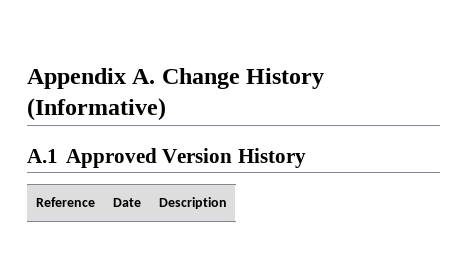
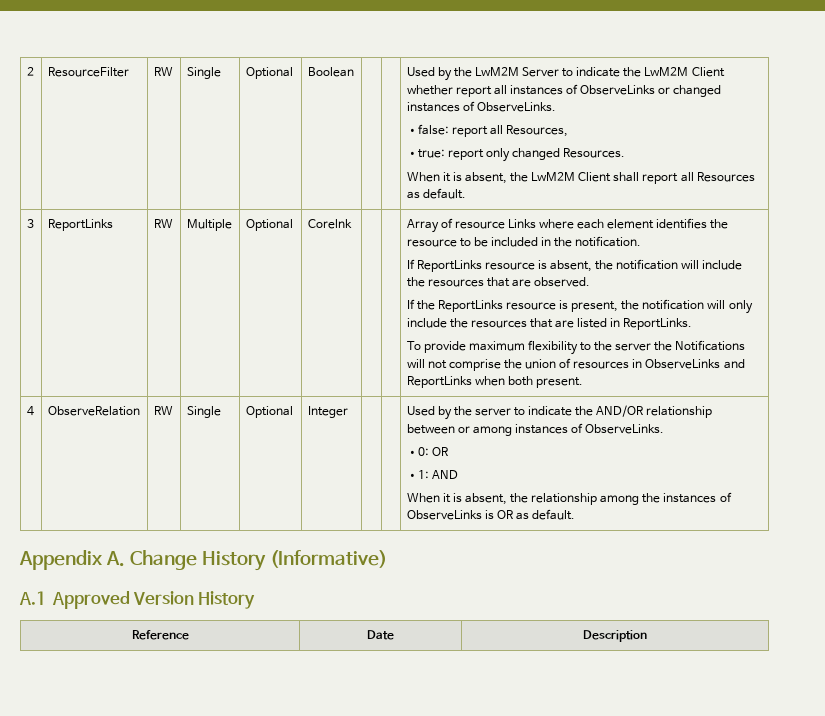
+ 2 | ResourceFilter | RW | Single | Optional | Boolean | | | Used by the LwM2M Server to indicate the LwM2M Client whether report all instances of ObserveLinks or changed instances of ObserveLinks.
+ •false: report all Resources,
+ •true: report only changed Resources.
+ When it is absent, the LwM2M Client shall report all Resources as default.
+ 3 | ReportLinks | RW | Multiple | Optional | Corelnk | | | Array of resource Links where each element identifies the resource to be included in the notification.
+ If ReportLinks resource is absent, the notification will include the resources that are observed.
+ If the ReportLinks resource is present, the notification will only include the resources that are listed in ReportLinks.
+ To provide maximum flexibility to the server the Notifications will not comprise the union of resources in ObserveLinks and ReportLinks when both present.
+ 4 | ObserveRelation | RW | Single | Optional | Integer | | | Used by the server to indicate the AND/OR relationship between or among instances of ObserveLinks.
+ •0: OR
+ •1: AND
+ When it is absent, the relationship among the instances of ObserveLinks is OR as default.

